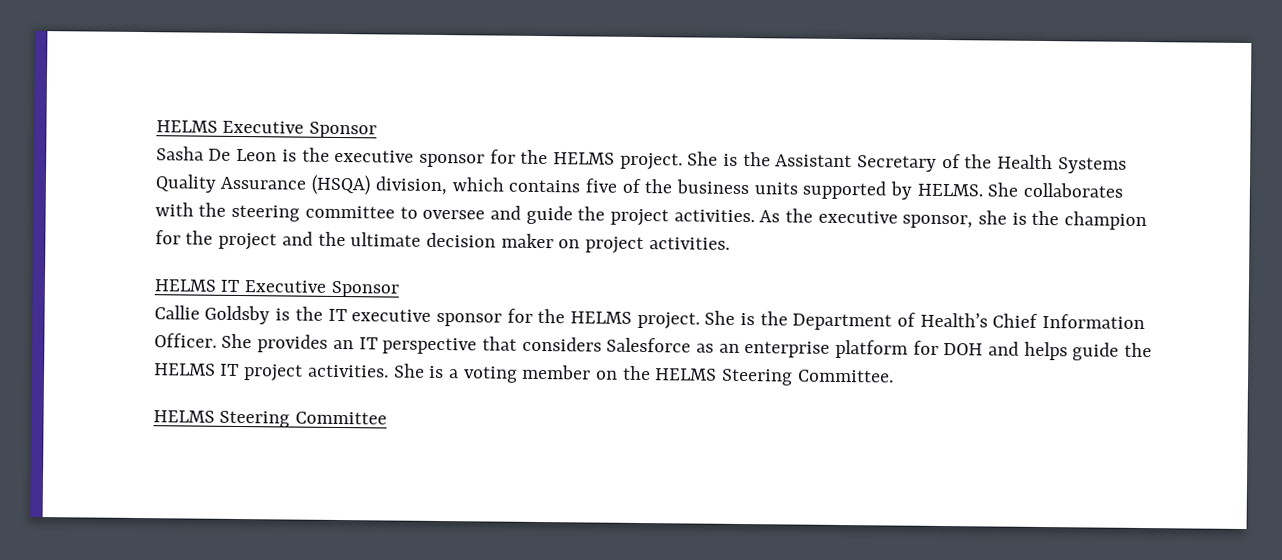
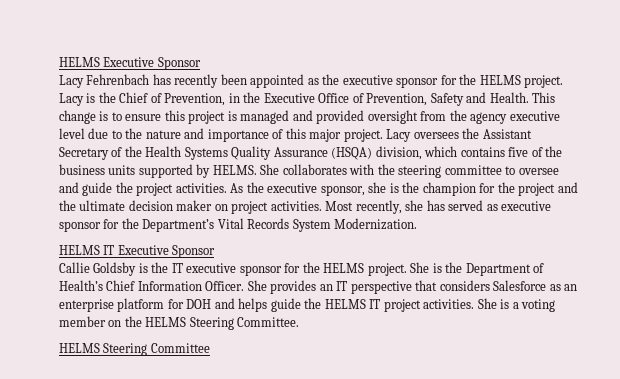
- Sasha De Leon is the executive sponsor for the HELMS project.
+ Lacy Fehrenbach has recently been appointed as the executive sponsor for the HELMS project.
- She is the Assistant Secretary of the Health Systems Quality Assurance (HSQA) division, which contains five of the business units supported by HELMS.
+ Lacy is the Chief of Prevention, in the Executive Office of Prevention, Safety and Health. This change is to ensure this project is managed and provided oversight from the agency executive level due to the nature and importance of this major project. Lacy oversees the Assistant Secretary of the Health Systems Quality Assurance (HSQA) division, which contains five of the business units supported by HELMS.
+ Most recently, she has served as executive sponsor for the Department’s Vital Records System Modernization.

